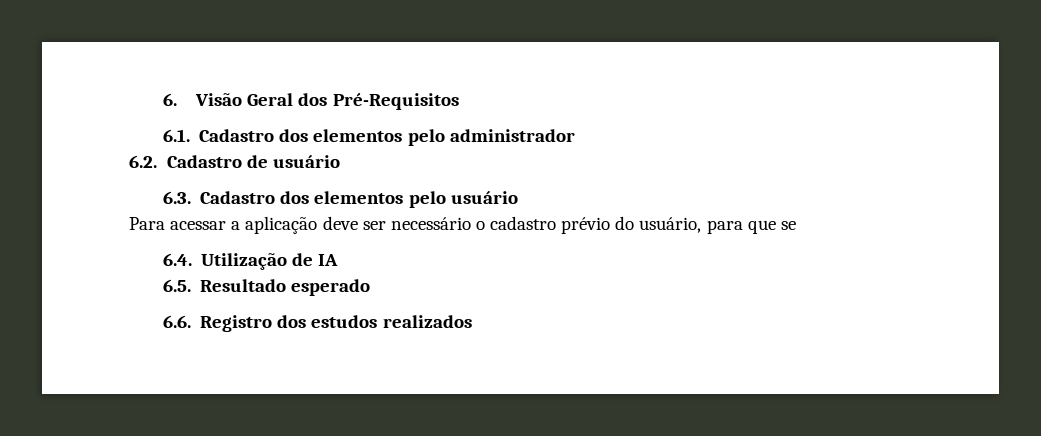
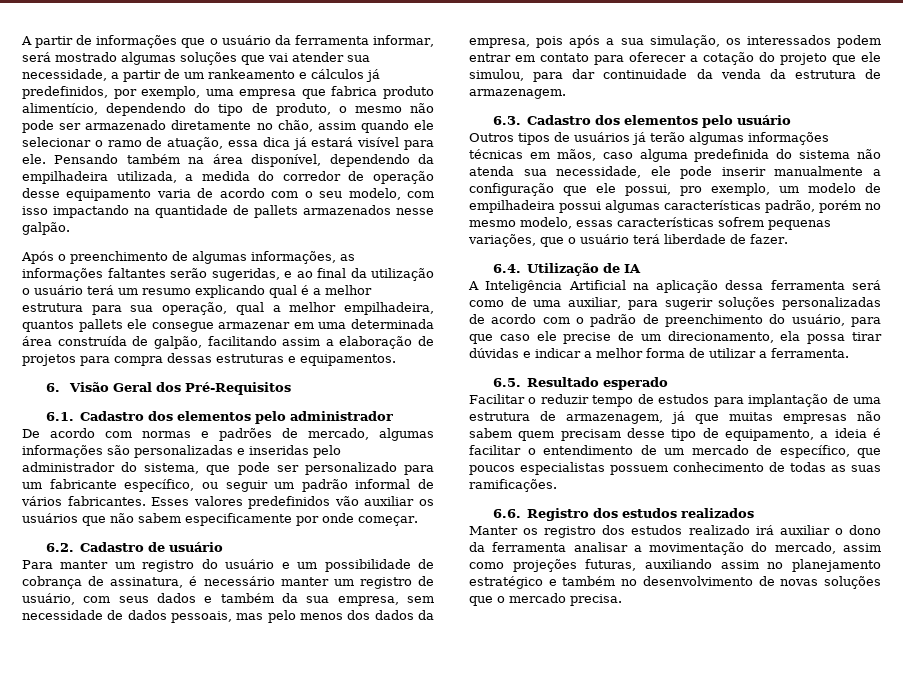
+ A partir de informações que o usuário da ferramenta informar, será mostrado algumas soluções que vai atender sua necessidade, a partir de um rankeamento e cálculos já predefinidos, por exemplo, uma empresa que fabrica produto alimentício, dependendo do tipo de produto, o mesmo não pode ser armazenado diretamente no chão, assim quando ele selecionar o ramo de atuação, essa dica já estará visível para ele. Pensando também na área disponível, dependendo da empilhadeira utilizada, a medida do corredor de operação desse equipamento varia de acordo com o seu modelo, com isso impactando na quantidade de pallets armazenados nesse galpão.
+ Após o preenchimento de algumas informações, as informações faltantes serão sugeridas, e ao final da utilização o usuário terá um resumo explicando qual é a melhor estrutura para sua operação, qual a melhor empilhadeira, quantos pallets ele consegue armazenar em uma determinada área construída de galpão, facilitando assim a elaboração de projetos para compra dessas estruturas e equipamentos.
+ De acordo com normas e padrões de mercado, algumas informações são personalizadas e inseridas pelo administrador do sistema, que pode ser personalizado para um fabricante específico, ou seguir um padrão informal de vários fabricantes. Esses valores predefinidos vão auxiliar os usuários que não sabem especificamente por onde começar.
  6.2. Cadastro de usuário
+ Para manter um registro do usuário e um possibilidade de cobrança de assinatura, é necessário manter um registro de usuário, com seus dados e também da sua empresa, sem necessidade de dados pessoais, mas pelo menos dos dados da empresa, pois após a sua simulação, os interessados podem entrar em contato para oferecer a cotação do projeto que ele simulou, para dar continuidade da venda da estrutura de armazenagem.
- Para acessar a aplicação deve ser necessário o cadastro prévio do usuário, para que se
+ Outros tipos de usuários já terão algumas informações técnicas em mãos, caso alguma predefinida do sistema não atenda sua necessidade, ele pode inserir manualmente a configuração que ele possui, pro exemplo, um modelo de empilhadeira possui algumas características padrão, porém no mesmo modelo, essas características sofrem pequenas variações, que o usuário terá liberdade de fazer.
  6.4. Utilização de IA
+ A Inteligência Artificial na aplicação dessa ferramenta será como de uma auxiliar, para sugerir soluções personalizadas de acordo com o padrão de preenchimento do usuário, para que caso ele precise de um direcionamento, ela possa tirar dúvidas e indicar a melhor forma de utilizar a ferramenta.
  6.5. Resultado esperado
+ Facilitar o reduzir tempo de estudos para implantação de uma estrutura de armazenagem, já que muitas empresas não sabem quem precisam desse tipo de equipamento, a ideia é facilitar o entendimento de um mercado de específico, que poucos especialistas possuem conhecimento de todas as suas ramificações.
+ Manter os registro dos estudos realizado irá auxiliar o dono da ferramenta analisar a movimentação do mercado, assim como projeções futuras, auxiliando assim no planejamento estratégico e também no desenvolvimento de novas soluções que o mercado precisa.

